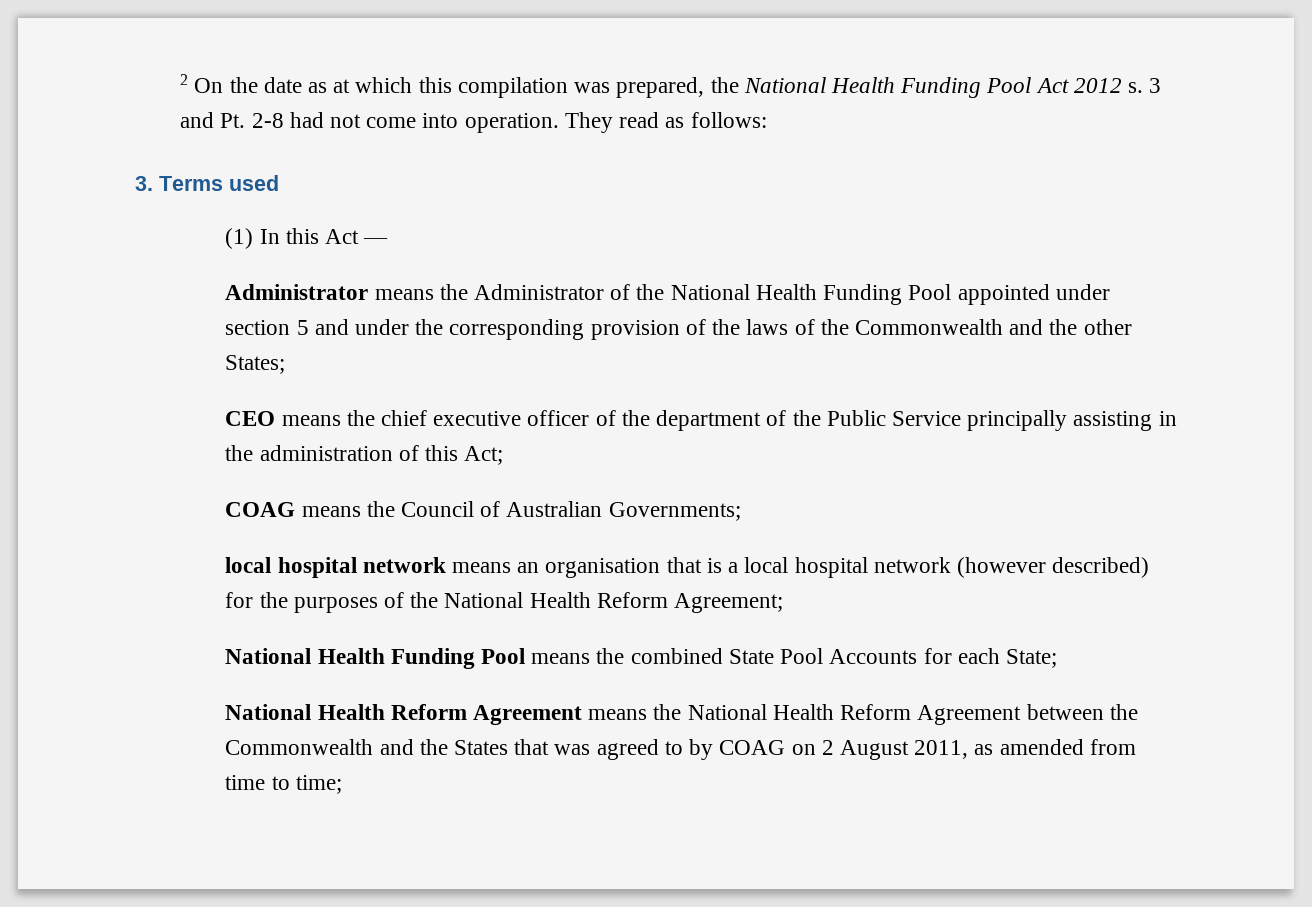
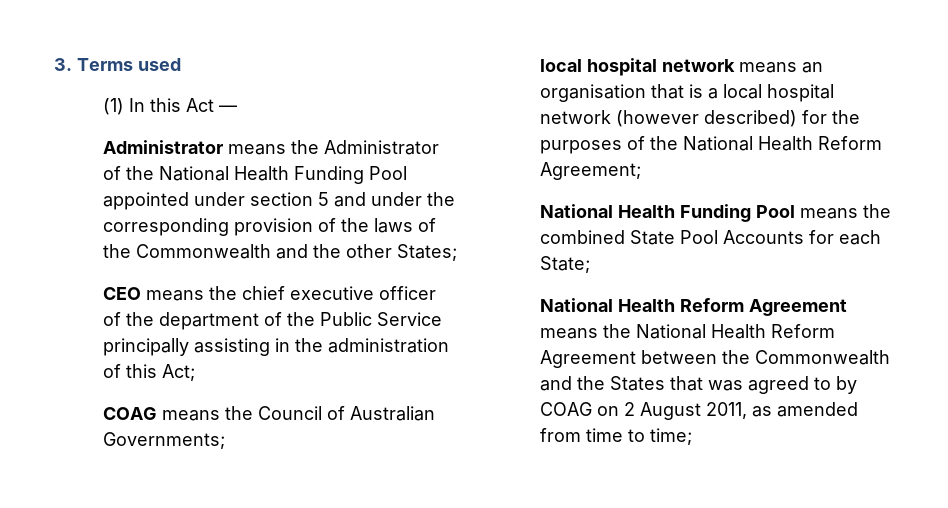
- 2 On the date as at which this compilation was prepared, the National Health Funding Pool Act 2012 s. 3 and Pt. 2-8 had not come into operation. They read as follows:

